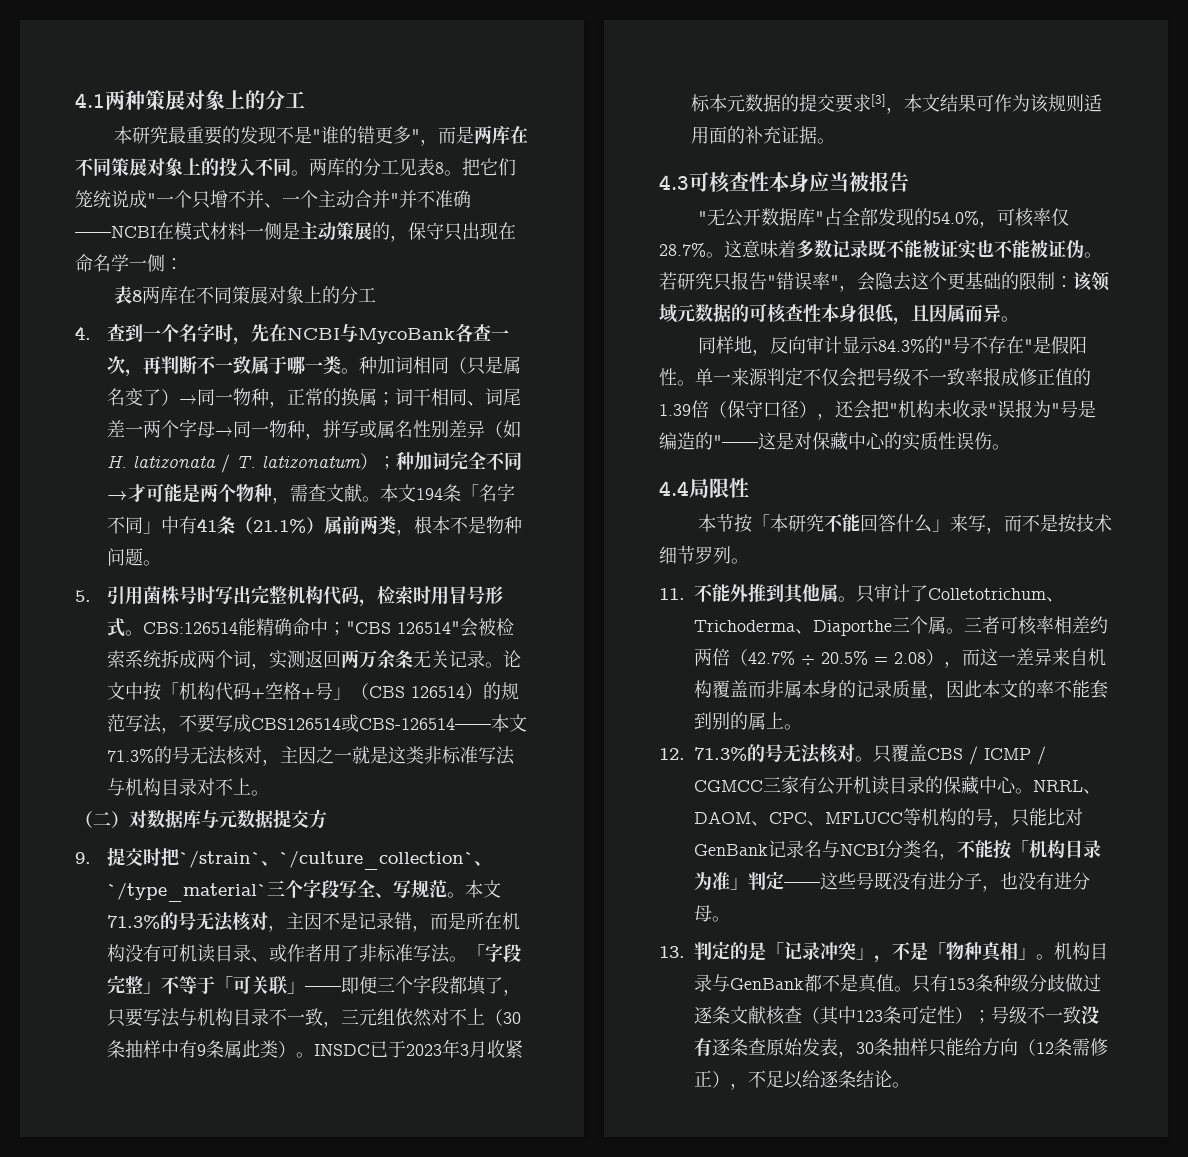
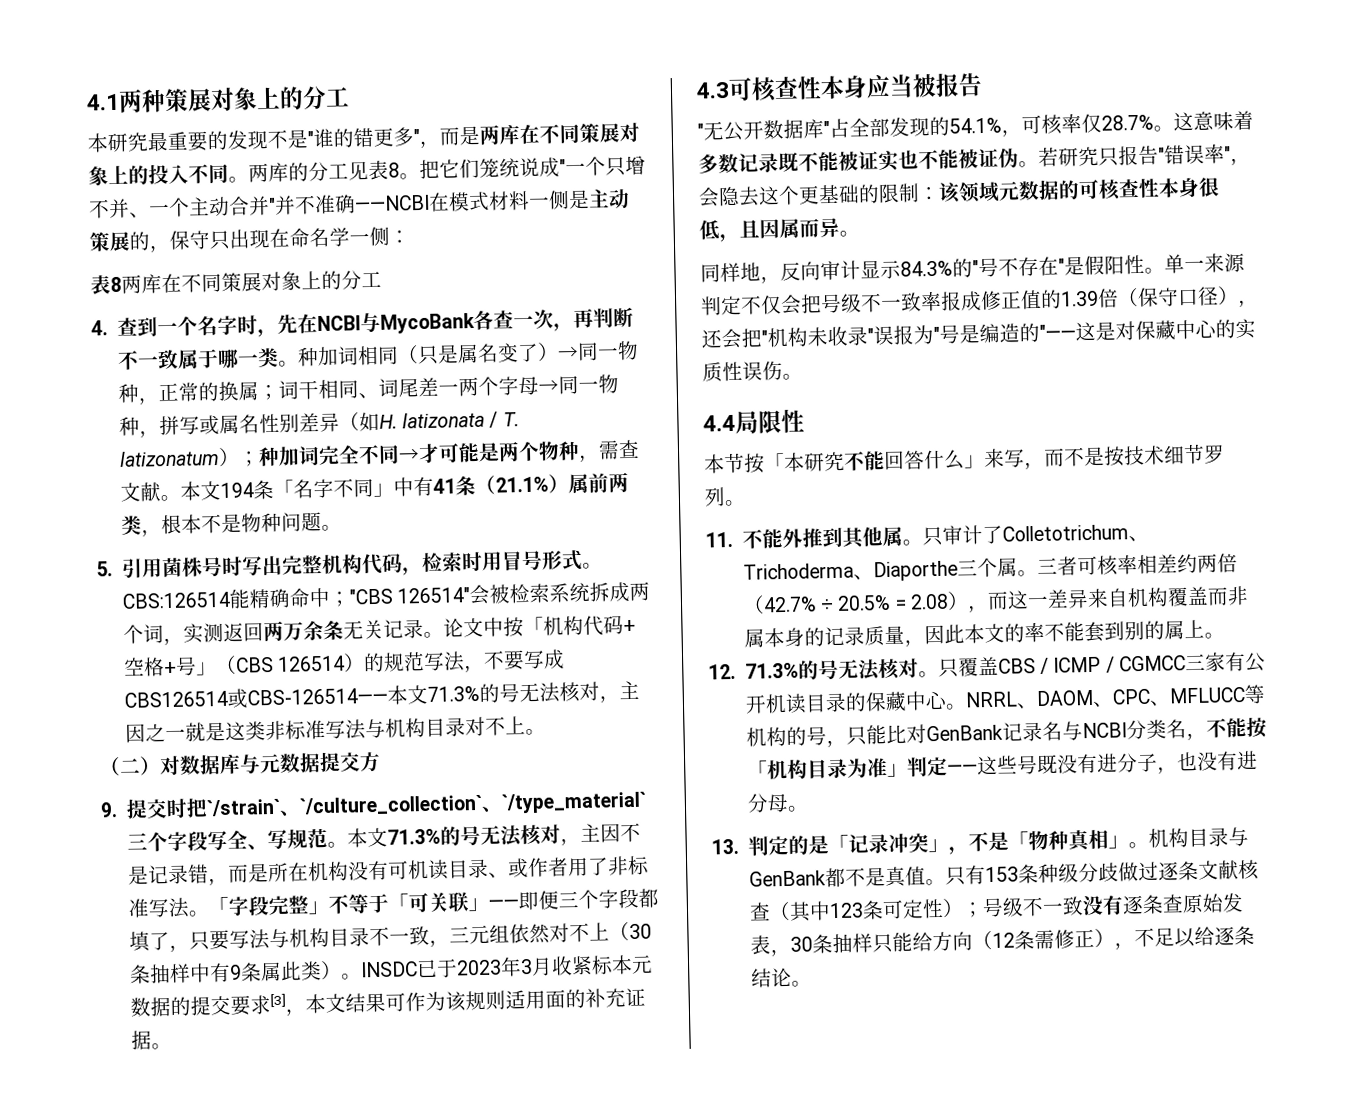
- "无公开数据库"占全部发现的54.0%，可核率仅28.7%。
+ "无公开数据库"占全部发现的54.1%，可核率仅28.7%。

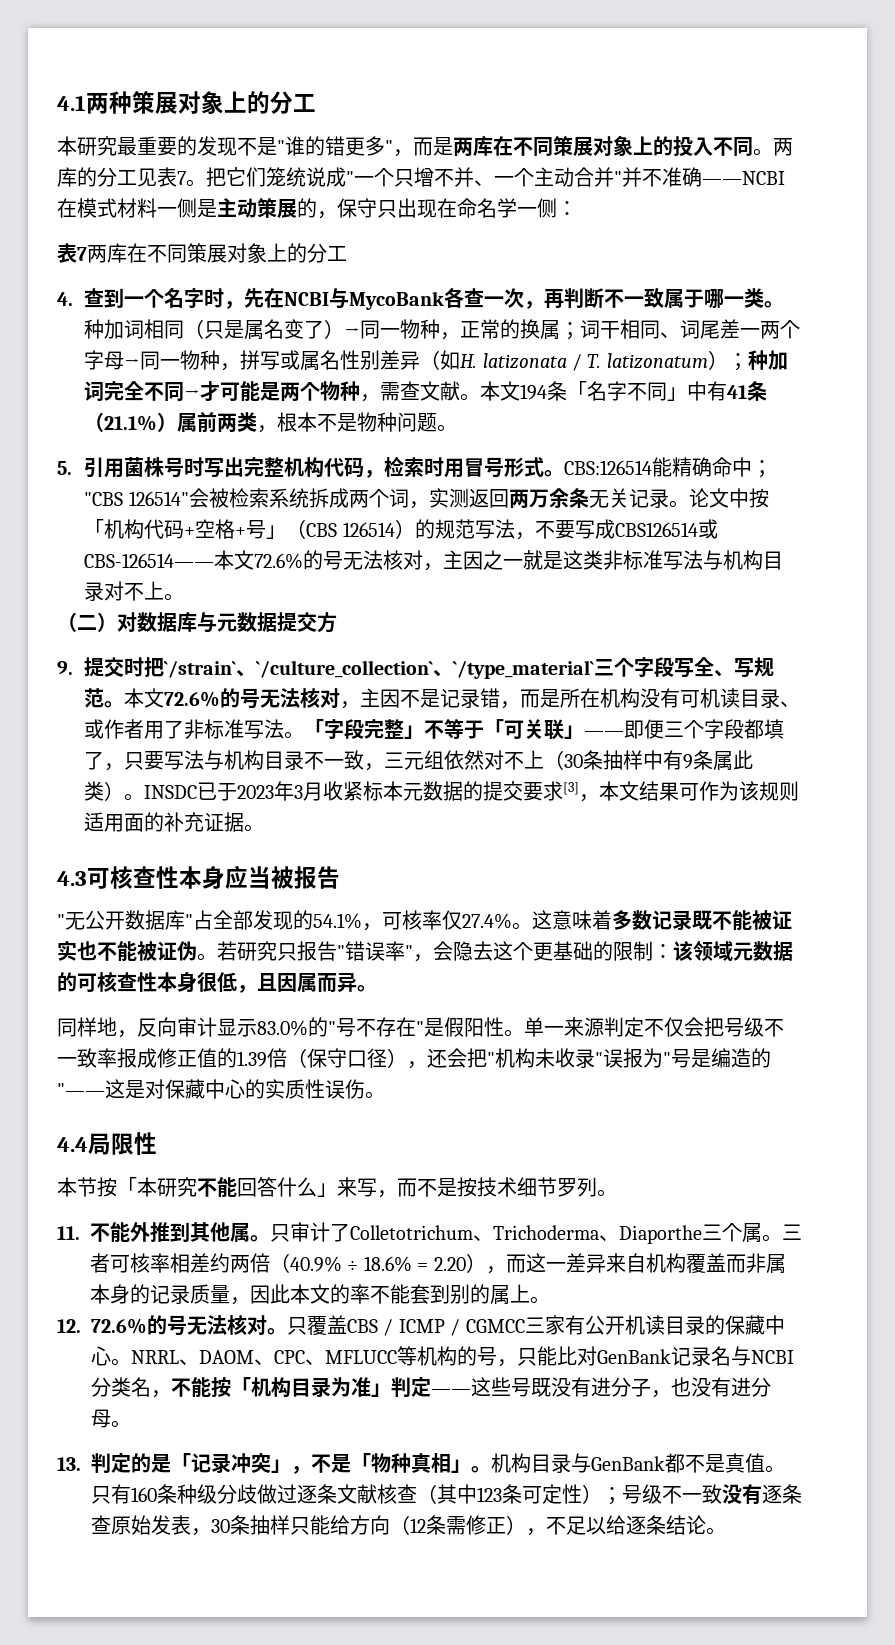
- 两库的分工见表8。
+ 两库的分工见表7。
- 表8两库在不同策展对象上的分工
+ 表7两库在不同策展对象上的分工
- 论文中按「机构代码+空格+号」（CBS 126514）的规范写法，不要写成CBS126514或CBS-126514——本文71.3%的号无法核对，主因之一就是这类非标准写法与机构目录对不上。
+ 论文中按「机构代码+空格+号」（CBS 126514）的规范写法，不要写成CBS126514或CBS-126514——本文72.6%的号无法核对，主因之一就是这类非标准写法与机构目录对不上。
- 本文71.3%的号无法核对，主因不是记录错，而是所在机构没有可机读目录、或作者用了非标准写法。
+ 本文72.6%的号无法核对，主因不是记录错，而是所在机构没有可机读目录、或作者用了非标准写法。
- "无公开数据库"占全部发现的54.1%，可核率仅28.7%。
+ "无公开数据库"占全部发现的54.1%，可核率仅27.4%。
- 同样地，反向审计显示84.3%的"号不存在"是假阳性。
+ 同样地，反向审计显示83.0%的"号不存在"是假阳性。
- 三者可核率相差约两倍（42.7% ÷ 20.5% = 2.08），而这一差异来自机构覆盖而非属本身的记录质量，因此本文的率不能套到别的属上。
+ 三者可核率相差约两倍（40.9% ÷ 18.6% = 2.20），而这一差异来自机构覆盖而非属本身的记录质量，因此本文的率不能套到别的属上。
- 12. 71.3%的号无法核对。
+ 12. 72.6%的号无法核对。
- 只有153条种级分歧做过逐条文献核查（其中123条可定性）；号级不一致没有逐条查原始发表，30条抽样只能给方向（12条需修正），不足以给逐条结论。
+ 只有160条种级分歧做过逐条文献核查（其中123条可定性）；号级不一致没有逐条查原始发表，30条抽样只能给方向（12条需修正），不足以给逐条结论。

